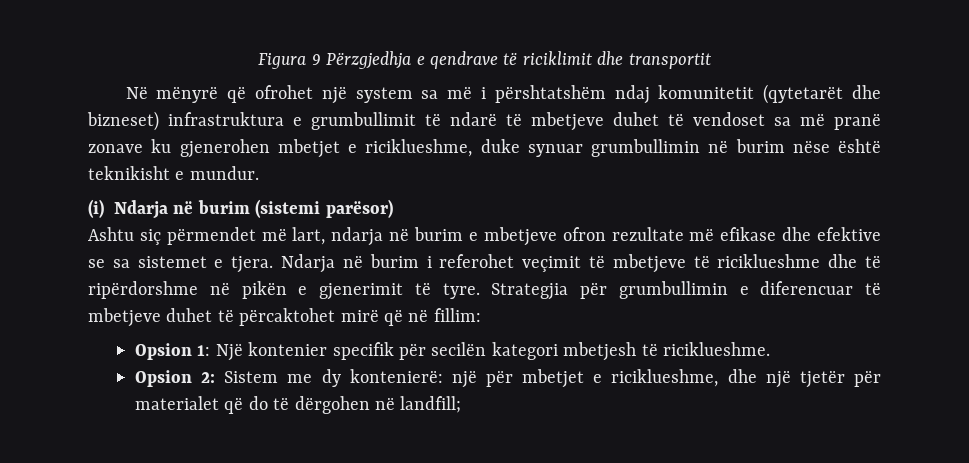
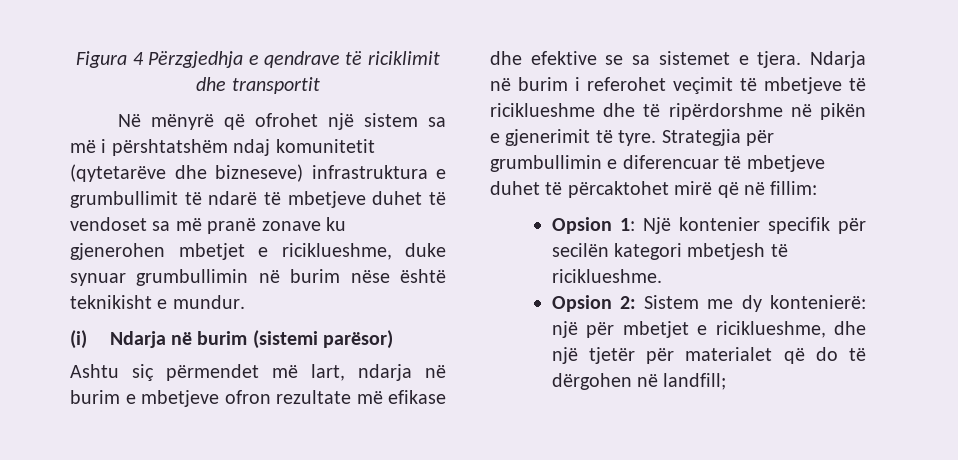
- Figura 9 Përzgjedhja e qendrave të riciklimit dhe transportit
+ Figura 4 Përzgjedhja e qendrave të riciklimit dhe transportit
- Në mënyrë që ofrohet një system sa më i përshtatshëm ndaj komunitetit (qytetarët dhe bizneset) infrastruktura e grumbullimit të ndarë të mbetjeve duhet të vendoset sa më pranë zonave ku gjenerohen mbetjet e riciklueshme, duke synuar grumbullimin në burim nëse është teknikisht e mundur.
+ Në mënyrë që ofrohet një sistem sa më i përshtatshëm ndaj komunitetit (qytetarëve dhe bizneseve) infrastruktura e grumbullimit të ndarë të mbetjeve duhet të vendoset sa më pranë zonave ku gjenerohen mbetjet e riciklueshme, duke synuar grumbullimin në burim nëse është teknikisht e mundur.

